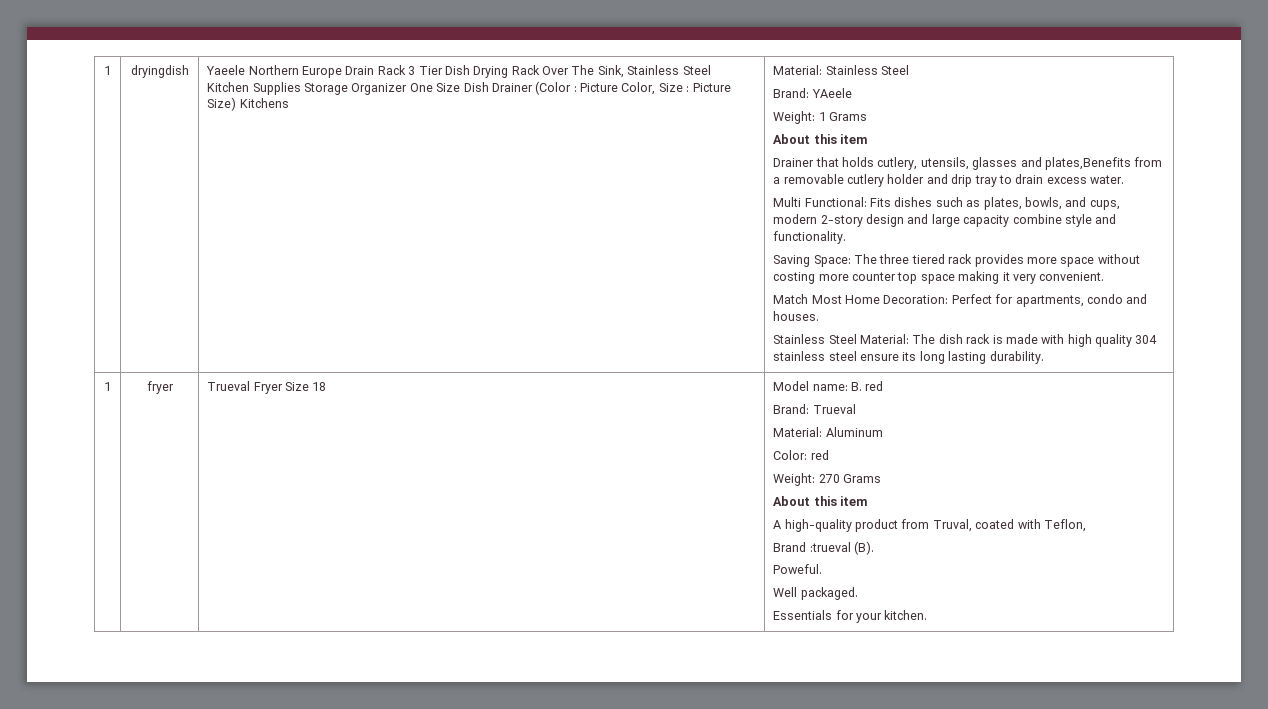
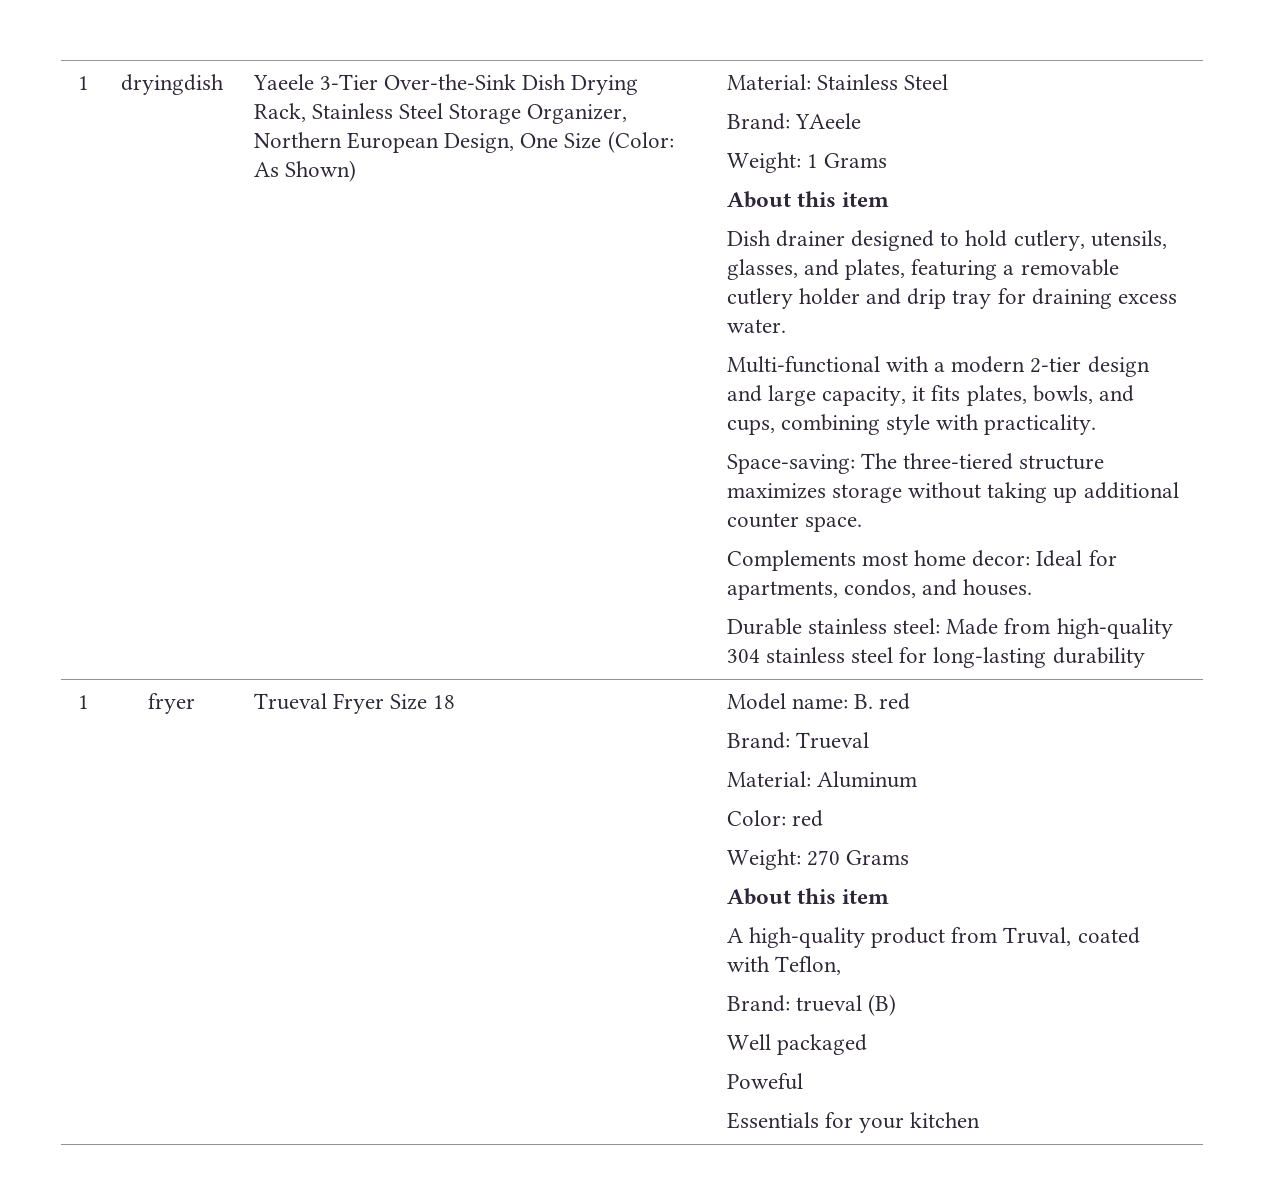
- Yaeele Northern Europe Drain Rack 3 Tier Dish Drying Rack Over The Sink, Stainless Steel Kitchen Supplies Storage Organizer One Size Dish Drainer (Color : Picture Color, Size : Picture Size) Kitchens
+ Yaeele 3-Tier Over-the-Sink Dish Drying Rack, Stainless Steel Storage Organizer, Northern European Design, One Size (Color: As Shown)
- Drainer that holds cutlery, utensils, glasses and plates,Benefits from a removable cutlery holder and drip tray to drain excess water.
+ Dish drainer designed to hold cutlery, utensils, glasses, and plates, featuring a removable cutlery holder and drip tray for draining excess water.
- Multi Functional: Fits dishes such as plates, bowls, and cups, modern 2-story design and large capacity combine style and functionality.
- Saving Space: The three tiered rack provides more space without costing more counter top space making it very convenient.
- Match Most Home Decoration: Perfect for apartments, condo and houses.
+ Multi-functional with a modern 2-tier design and large capacity, it fits plates, bowls, and cups, combining style with practicality.
+ Space-saving: The three-tiered structure maximizes storage without taking up additional counter space.
+ Complements most home decor: Ideal for apartments, condos, and houses.
- Stainless Steel Material: The dish rack is made with high quality 304 stainless steel ensure its long lasting durability.
+ Durable stainless steel: Made from high-quality 304 stainless steel for long-lasting durability
  1 | fryer | Trueval Fryer Size 18 | Model name: B. red
  Brand: Trueval
  Material: Aluminum
  Color: red
  Weight: 270 Grams
  About this item
  A high-quality product from Truval, coated with Teflon,
- Brand :trueval (B).
- Poweful.
- Well packaged.
- Essentials for your kitchen.
+ Brand: trueval (B)
+ Well packaged
+ Poweful
+ Essentials for your kitchen

